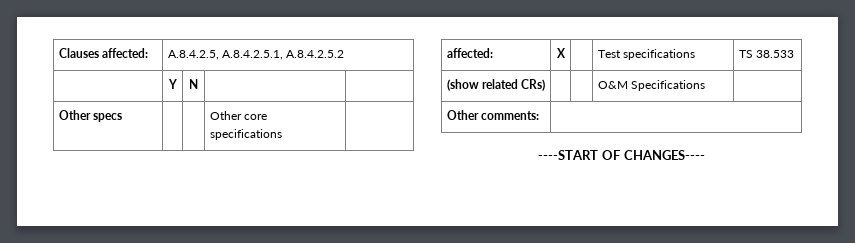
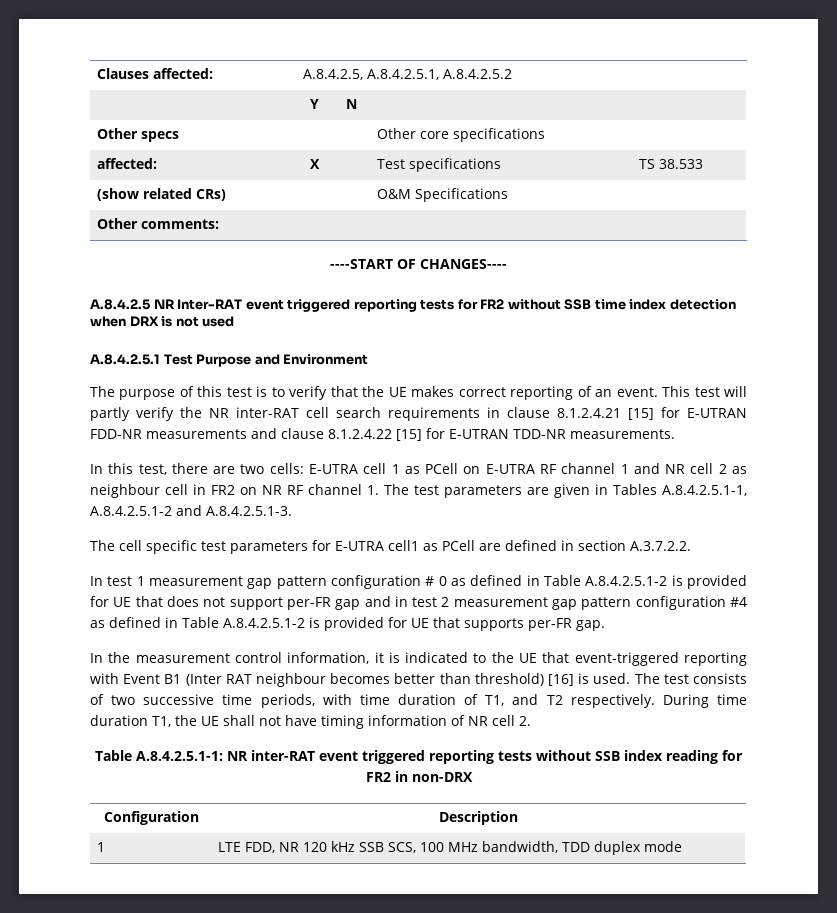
+ A.8.4.2.5 NR Inter-RAT event triggered reporting tests for FR2 without SSB time index detection when DRX is not used
+ A.8.4.2.5.1 Test Purpose and Environment
+ The purpose of this test is to verify that the UE makes correct reporting of an event. This test will partly verify the NR inter-RAT cell search requirements in clause 8.1.2.4.21 [15] for E-UTRAN FDD-NR measurements and clause 8.1.2.4.22 [15] for E-UTRAN TDD-NR measurements.
+ In this test, there are two cells: E-UTRA cell 1 as PCell on E-UTRA RF channel 1 and NR cell 2 as neighbour cell in FR2 on NR RF channel 1. The test parameters are given in Tables A.8.4.2.5.1-1, A.8.4.2.5.1-2 and A.8.4.2.5.1-3.
+ The cell specific test parameters for E-UTRA cell1 as PCell are defined in section A.3.7.2.2.
+ In test 1 measurement gap pattern configuration # 0 as defined in Table A.8.4.2.5.1-2 is provided for UE that does not support per-FR gap and in test 2 measurement gap pattern configuration #4 as defined in Table A.8.4.2.5.1-2 is provided for UE that supports per-FR gap.
+ In the measurement control information, it is indicated to the UE that event-triggered reporting with Event B1 (Inter RAT neighbour becomes better than threshold) [16] is used. The test consists of two successive time periods, with time duration of T1, and T2 respectively. During time duration T1, the UE shall not have timing information of NR cell 2.
+ Table A.8.4.2.5.1-1: NR inter-RAT event triggered reporting tests without SSB index reading for FR2 in non-DRX
+ Configuration | Description
+ 1 | LTE FDD, NR 120 kHz SSB SCS, 100 MHz bandwidth, TDD duplex mode

